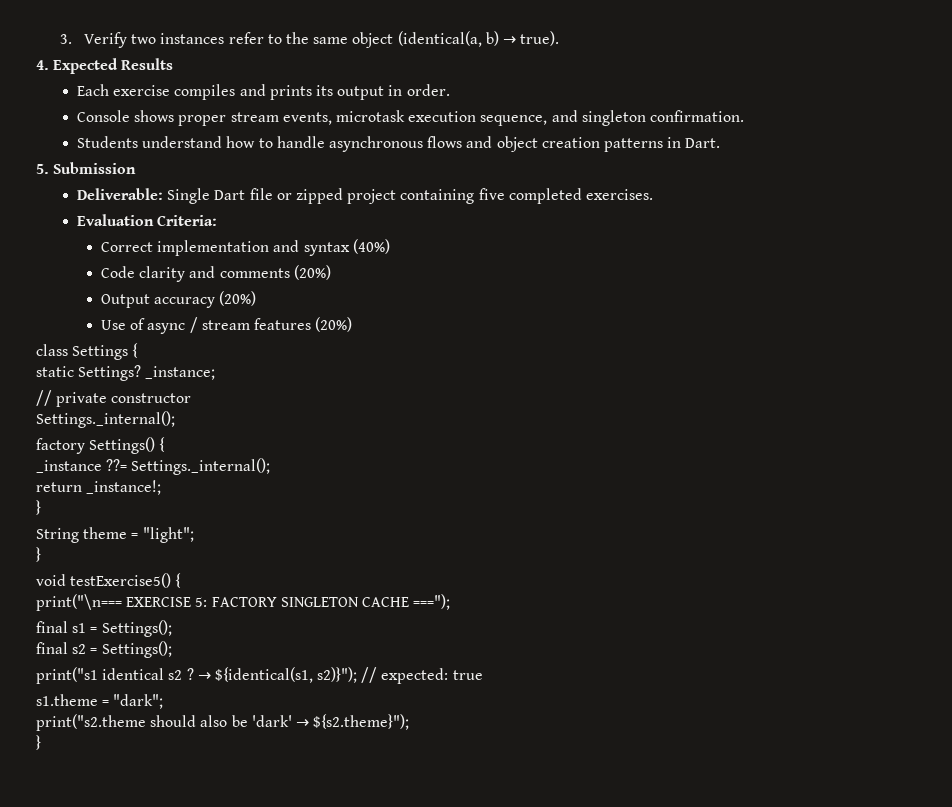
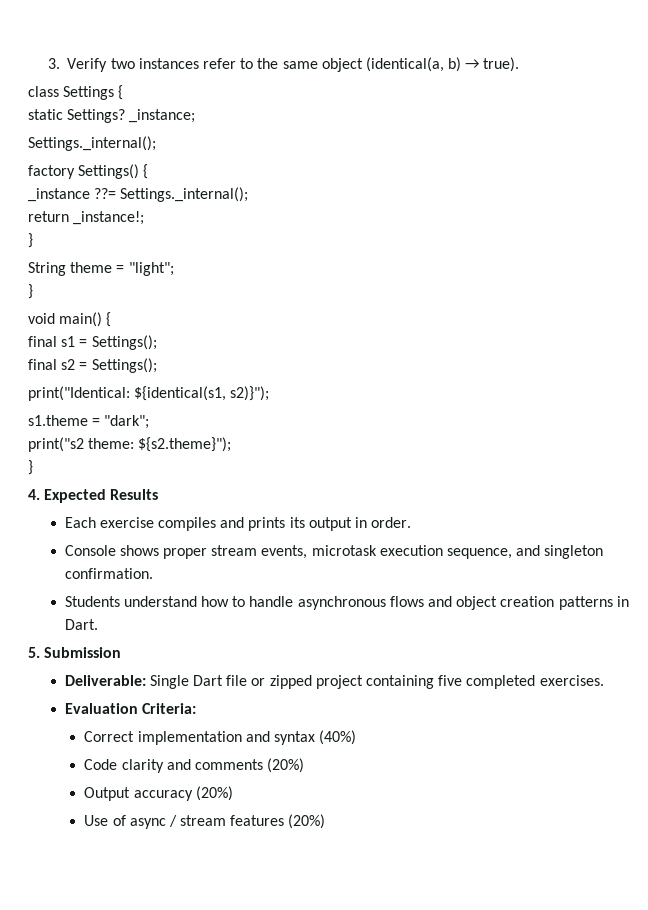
+ class Settings {
+ static Settings? _instance;
+ Settings._internal();
+ factory Settings() {
+ _instance ??= Settings._internal();
+ return _instance!;
+ }
+ String theme = "light";
+ }
+ void main() {
+ final s1 = Settings();
+ final s2 = Settings();
+ print("Identical: ${identical(s1, s2)}");
+ s1.theme = "dark";
+ print("s2 theme: ${s2.theme}");
+ }
- class Settings {
- static Settings? _instance;
- // private constructor
- Settings._internal();
- factory Settings() {
- _instance ??= Settings._internal();
- return _instance!;
- }
- String theme = "light";
- }
- void testExercise5() {
- print("\n=== EXERCISE 5: FACTORY SINGLETON CACHE ===");
- final s1 = Settings();
- final s2 = Settings();
- print("s1 identical s2 ? → ${identical(s1, s2)}"); // expected: true
- s1.theme = "dark";
- print("s2.theme should also be 'dark' → ${s2.theme}");
- }

